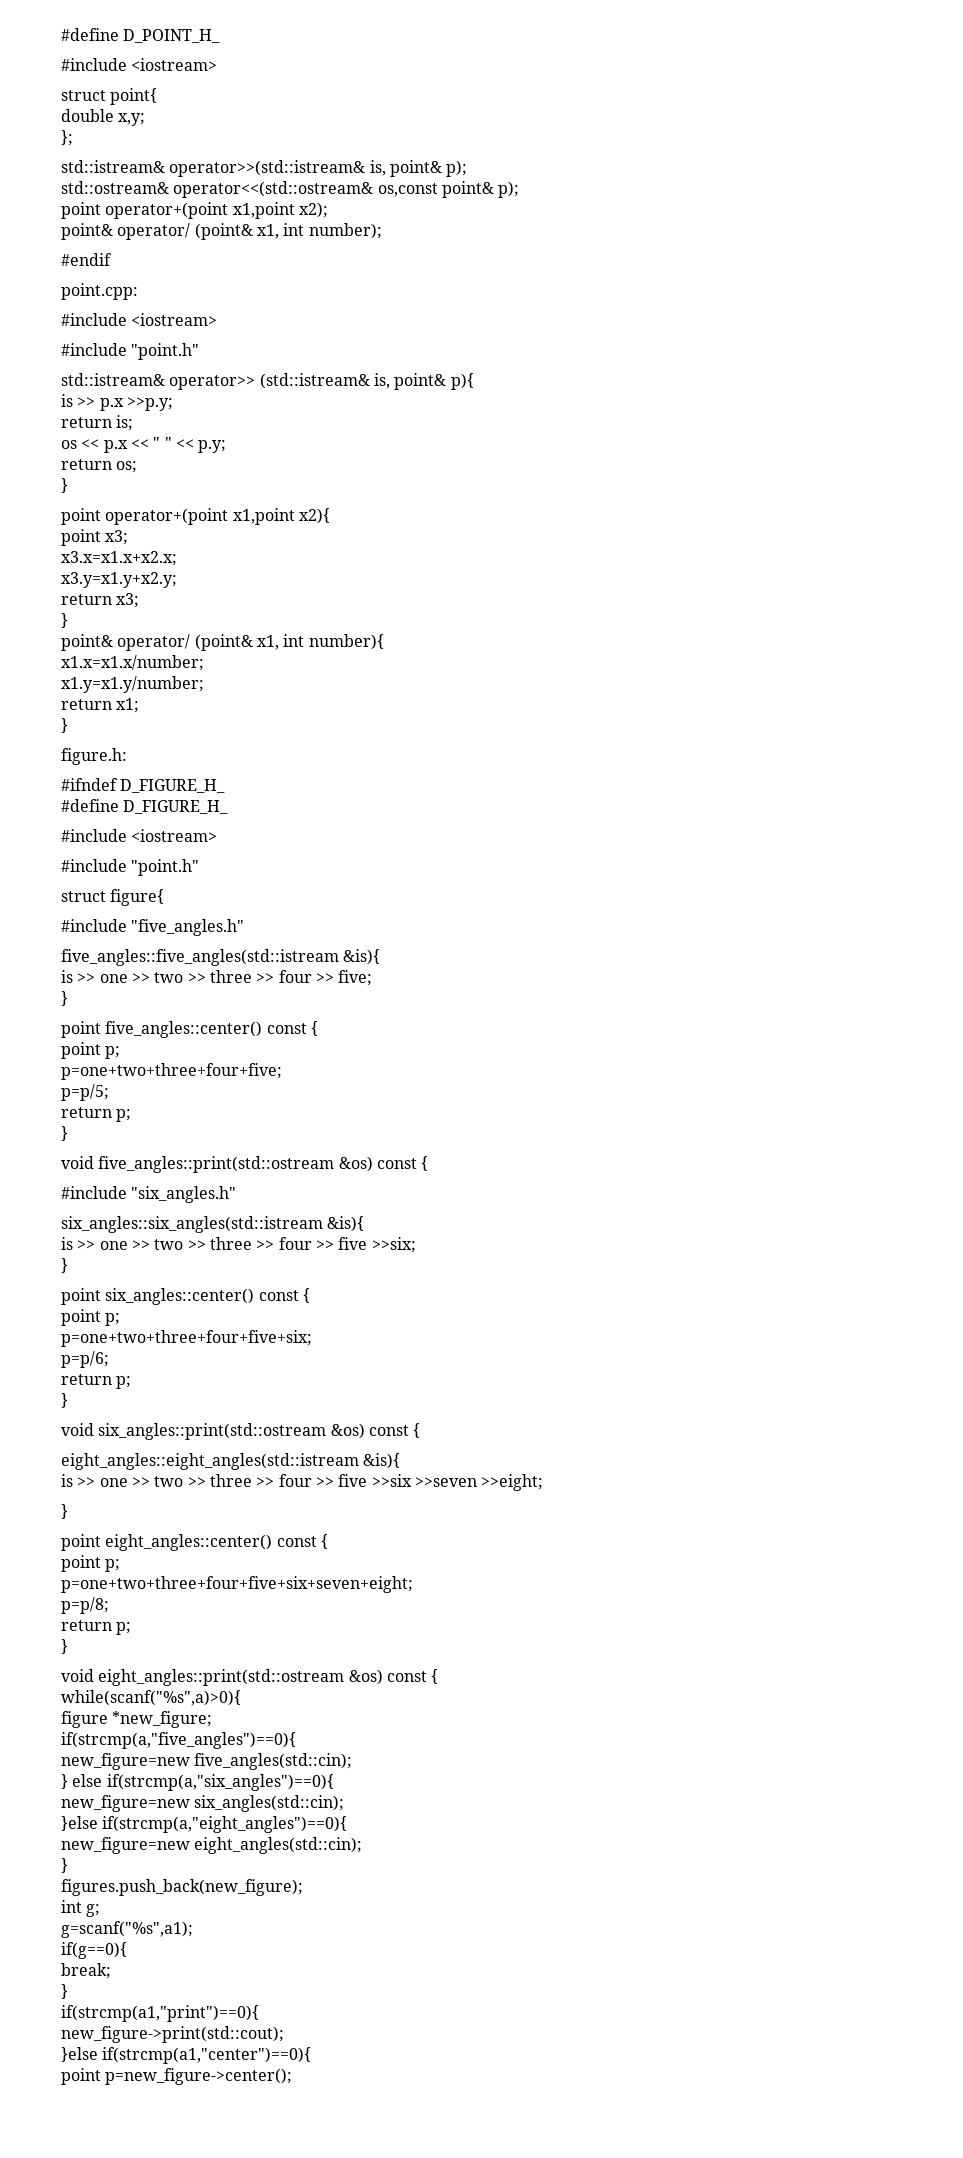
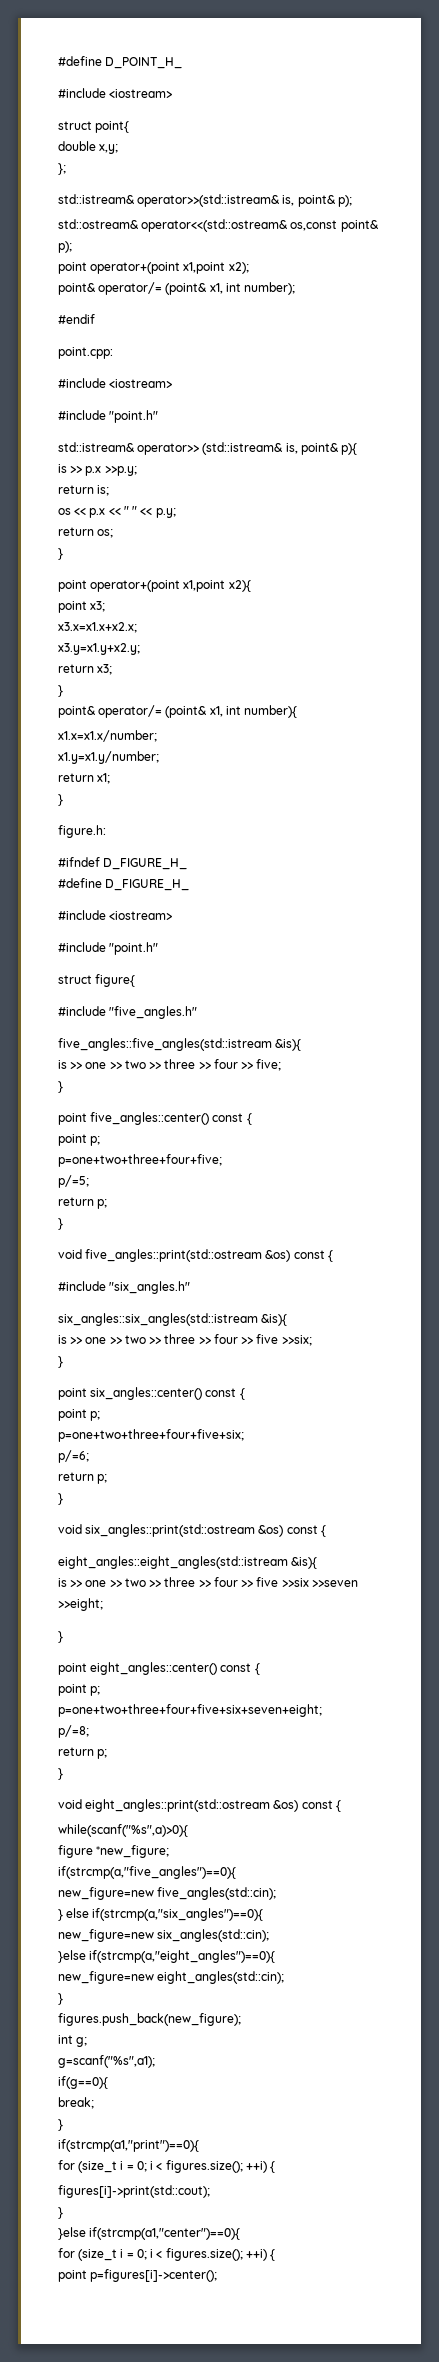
- point& operator/ (point& x1, int number);
+ point& operator/= (point& x1, int number);
- point& operator/ (point& x1, int number){
+ point& operator/= (point& x1, int number){
- p=p/5;
+ p/=5;
- p=p/6;
+ p/=6;
- p=p/8;
+ p/=8;
  if(strcmp(a1,"print")==0){
- new_figure->print(std::cout);
+ for (size_t i = 0; i < figures.size(); ++i) {
+ figures[i]->print(std::cout);
+ }
  }else if(strcmp(a1,"center")==0){
- point p=new_figure->center();
+ for (size_t i = 0; i < figures.size(); ++i) {
+ point p=figures[i]->center();

